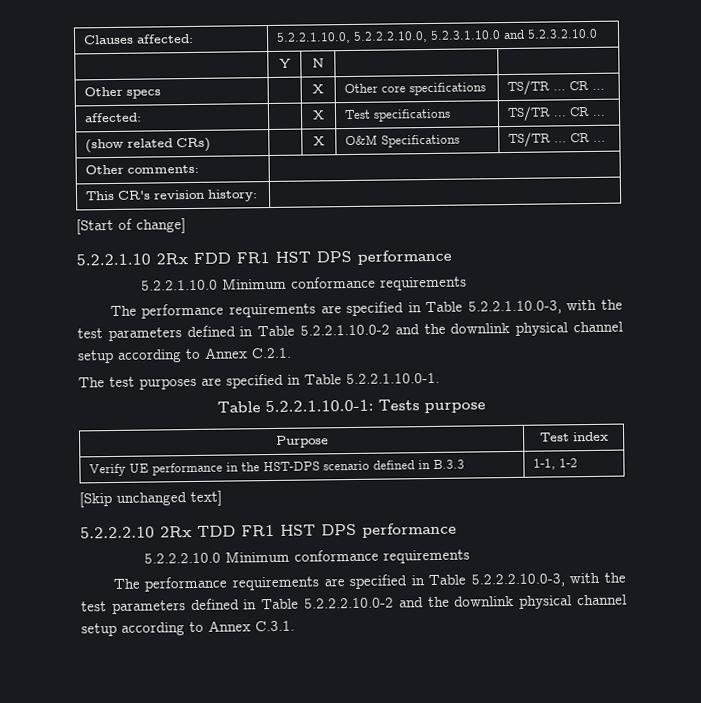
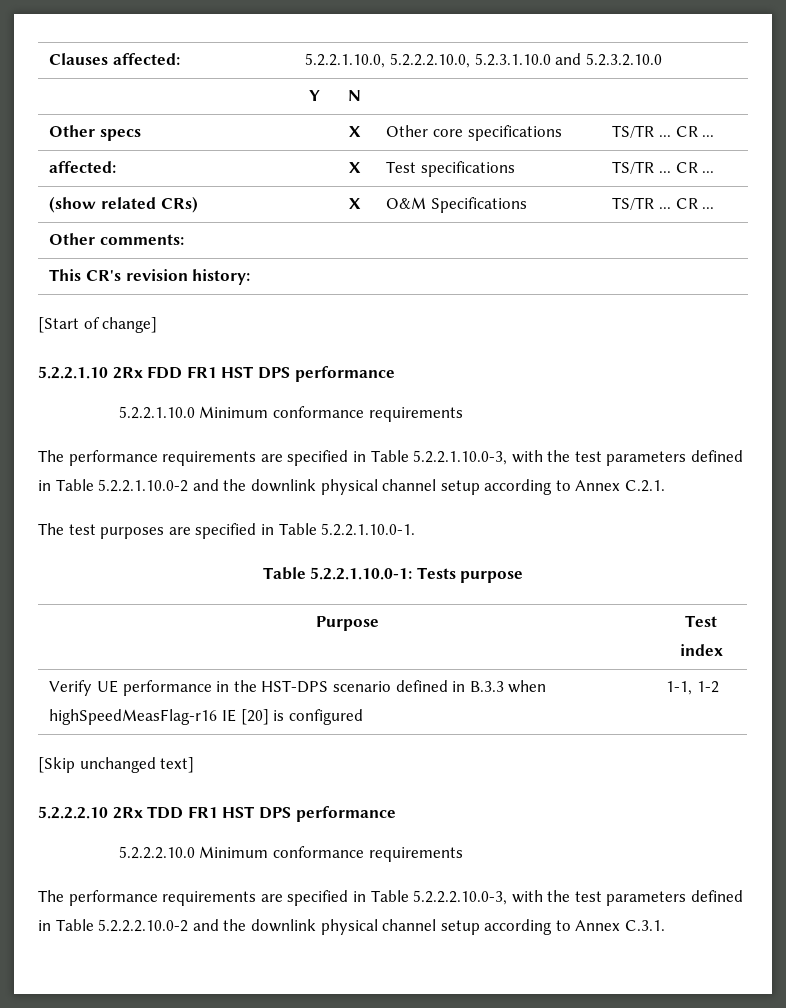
- Verify UE performance in the HST-DPS scenario defined in B.3.3 | 1-1, 1-2
+ Verify UE performance in the HST-DPS scenario defined in B.3.3 when highSpeedMeasFlag-r16 IE [20] is configured | 1-1, 1-2

